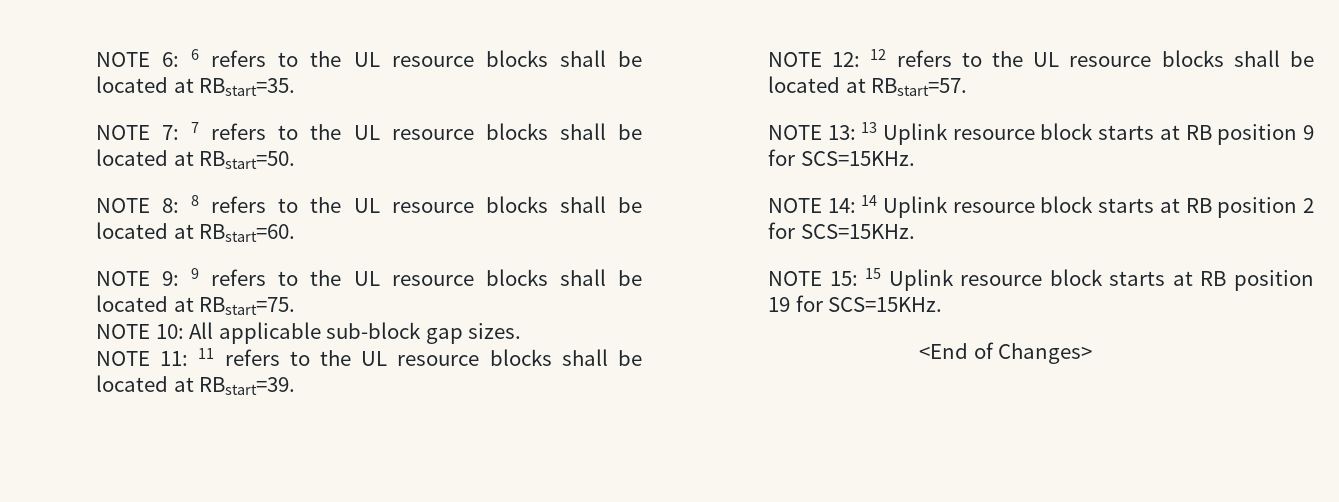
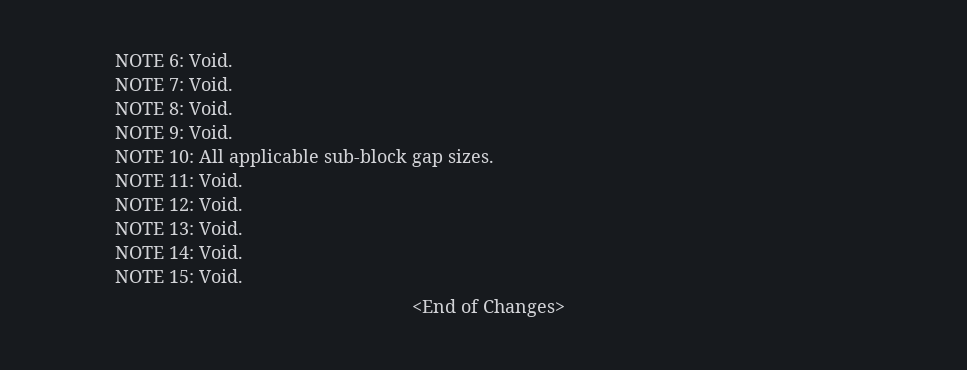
- NOTE 6: 6 refers to the UL resource blocks shall be located at RBstart=35.
- NOTE 7: 7 refers to the UL resource blocks shall be located at RBstart=50.
- NOTE 8: 8 refers to the UL resource blocks shall be located at RBstart=60.
- NOTE 9: 9 refers to the UL resource blocks shall be located at RBstart=75.
+ NOTE 6: Void.
+ NOTE 7: Void.
+ NOTE 8: Void.
+ NOTE 9: Void.
- NOTE 11: 11 refers to the UL resource blocks shall be located at RBstart=39.
- NOTE 12: 12 refers to the UL resource blocks shall be located at RBstart=57.
- NOTE 13: 13 Uplink resource block starts at RB position 9 for SCS=15KHz.
- NOTE 14: 14 Uplink resource block starts at RB position 2 for SCS=15KHz.
- NOTE 15: 15 Uplink resource block starts at RB position 19 for SCS=15KHz.
+ NOTE 11: Void.
+ NOTE 12: Void.
+ NOTE 13: Void.
+ NOTE 14: Void.
+ NOTE 15: Void.

